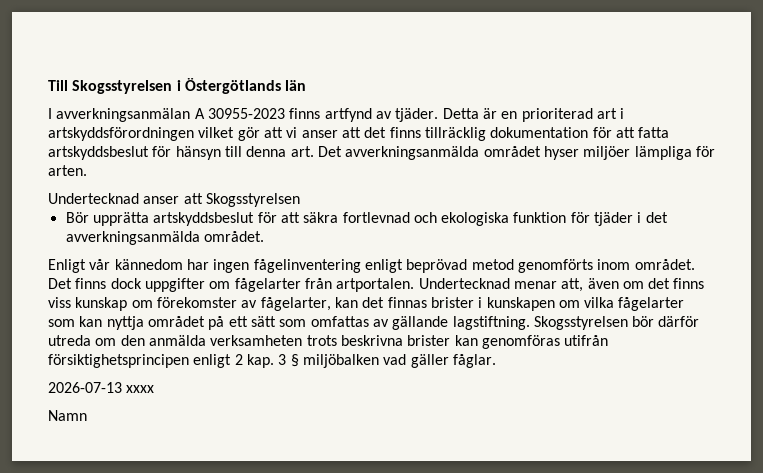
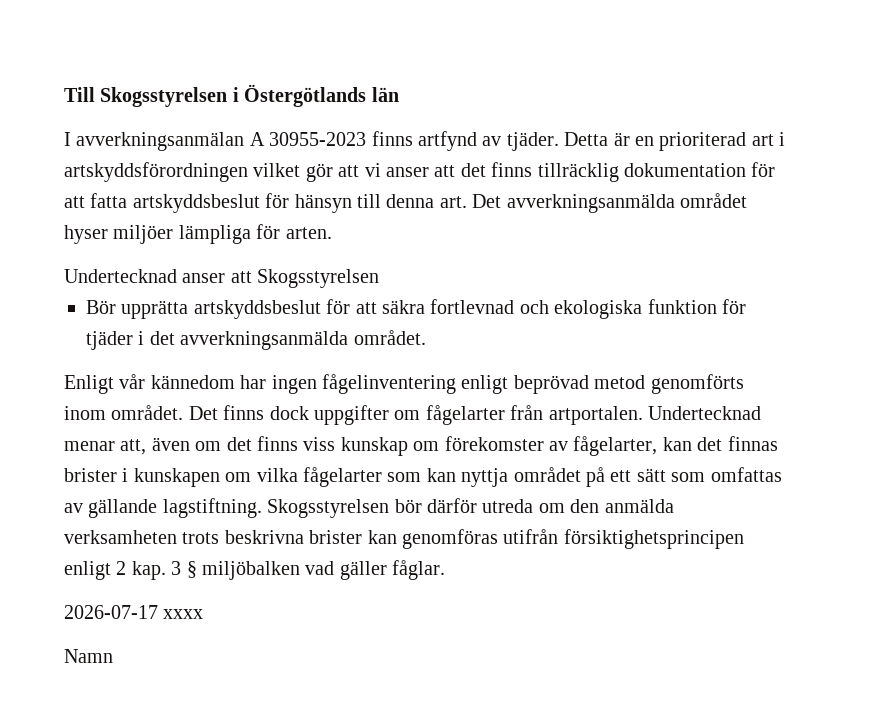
- 2026-07-13 xxxx
+ 2026-07-17 xxxx

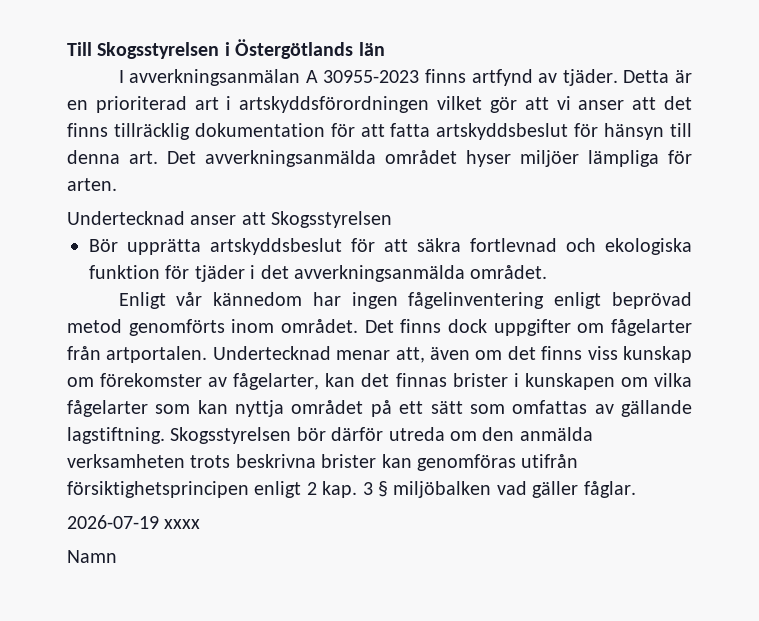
- 2026-07-17 xxxx
+ 2026-07-19 xxxx

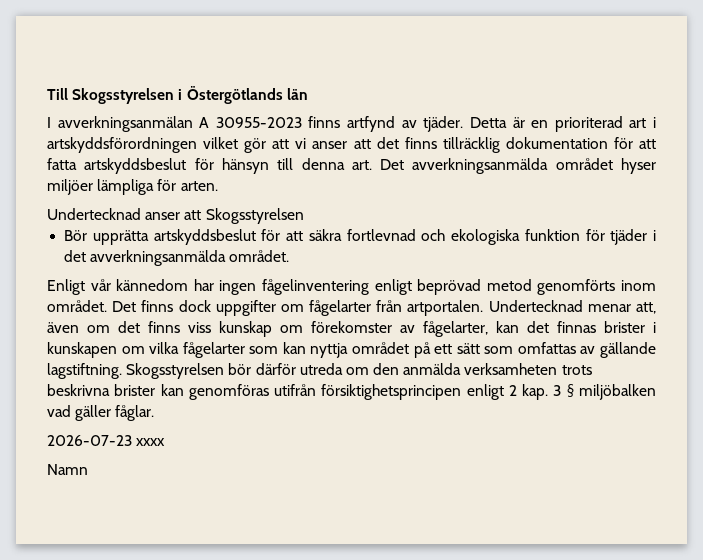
- 2026-07-19 xxxx
+ 2026-07-23 xxxx

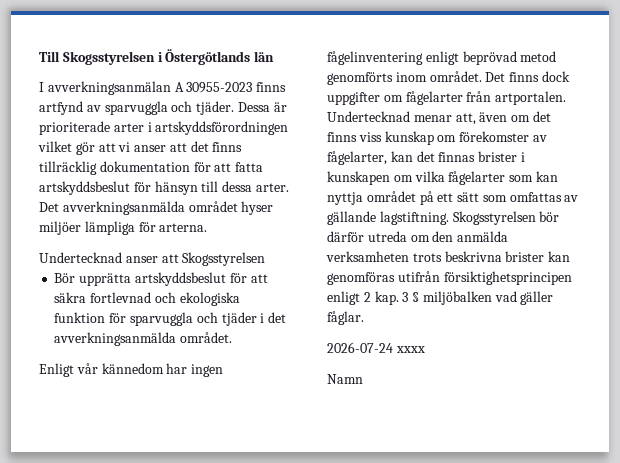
- I avverkningsanmälan A 30955-2023 finns artfynd av tjäder. Detta är en prioriterad art i artskyddsförordningen vilket gör att vi anser att det finns tillräcklig dokumentation för att fatta artskyddsbeslut för hänsyn till denna art. Det avverkningsanmälda området hyser miljöer lämpliga för arten.
+ I avverkningsanmälan A 30955-2023 finns artfynd av sparvuggla och tjäder. Dessa är prioriterade arter i artskyddsförordningen vilket gör att vi anser att det finns tillräcklig dokumentation för att fatta artskyddsbeslut för hänsyn till dessa arter. Det avverkningsanmälda området hyser miljöer lämpliga för arterna.
- Bör upprätta artskyddsbeslut för att säkra fortlevnad och ekologiska funktion för tjäder i det avverkningsanmälda området.
+ Bör upprätta artskyddsbeslut för att säkra fortlevnad och ekologiska funktion för sparvuggla och tjäder i det avverkningsanmälda området.
- 2026-07-23 xxxx
+ 2026-07-24 xxxx

